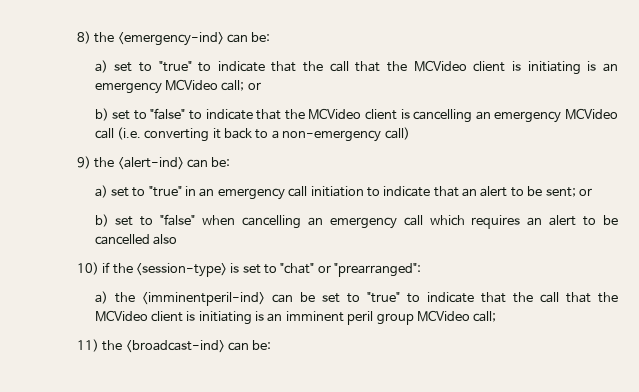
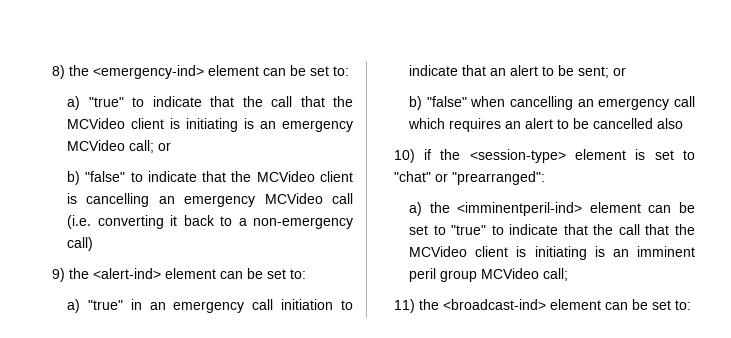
- 8) the <emergency-ind> can be:
- a) set to "true" to indicate that the call that the MCVideo client is initiating is an emergency MCVideo call; or
+ 8) the <emergency-ind> element can be set to:
+ a) "true" to indicate that the call that the MCVideo client is initiating is an emergency MCVideo call; or
- b) set to "false" to indicate that the MCVideo client is cancelling an emergency MCVideo call (i.e. converting it back to a non-emergency call)
+ b) "false" to indicate that the MCVideo client is cancelling an emergency MCVideo call (i.e. converting it back to a non-emergency call)
- 9) the <alert-ind> can be:
- a) set to "true" in an emergency call initiation to indicate that an alert to be sent; or
+ 9) the <alert-ind> element can be set to:
+ a) "true" in an emergency call initiation to indicate that an alert to be sent; or
- b) set to "false" when cancelling an emergency call which requires an alert to be cancelled also
+ b) "false" when cancelling an emergency call which requires an alert to be cancelled also
- 10) if the <session-type> is set to "chat" or "prearranged":
+ 10) if the <session-type> element is set to "chat" or "prearranged":
- a) the <imminentperil-ind> can be set to "true" to indicate that the call that the MCVideo client is initiating is an imminent peril group MCVideo call;
+ a) the <imminentperil-ind> element can be set to "true" to indicate that the call that the MCVideo client is initiating is an imminent peril group MCVideo call;
- 11) the <broadcast-ind> can be:
+ 11) the <broadcast-ind> element can be set to:

